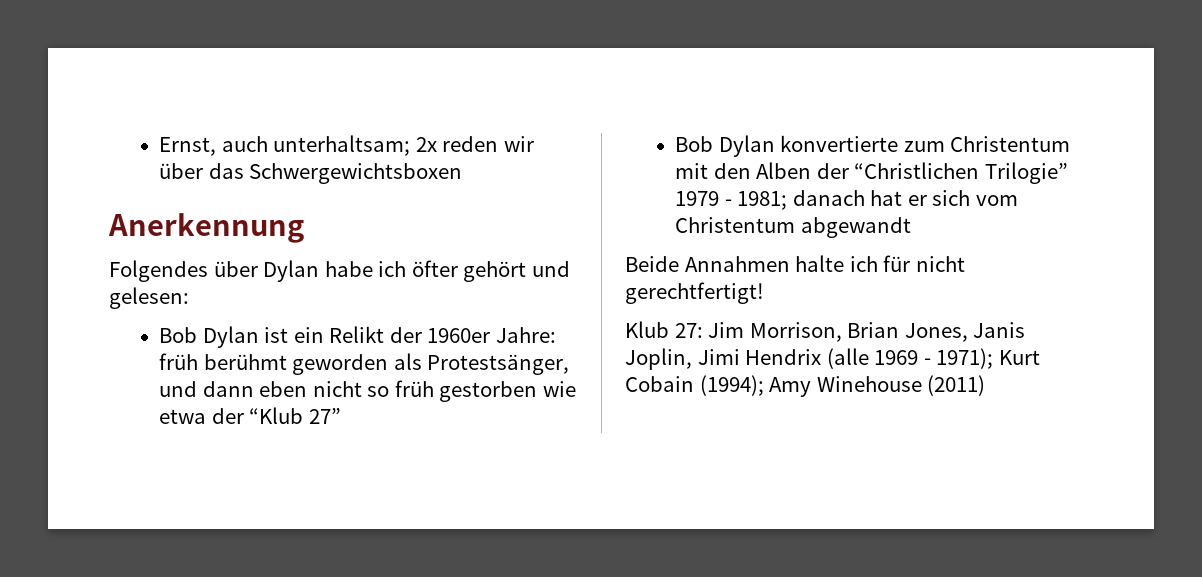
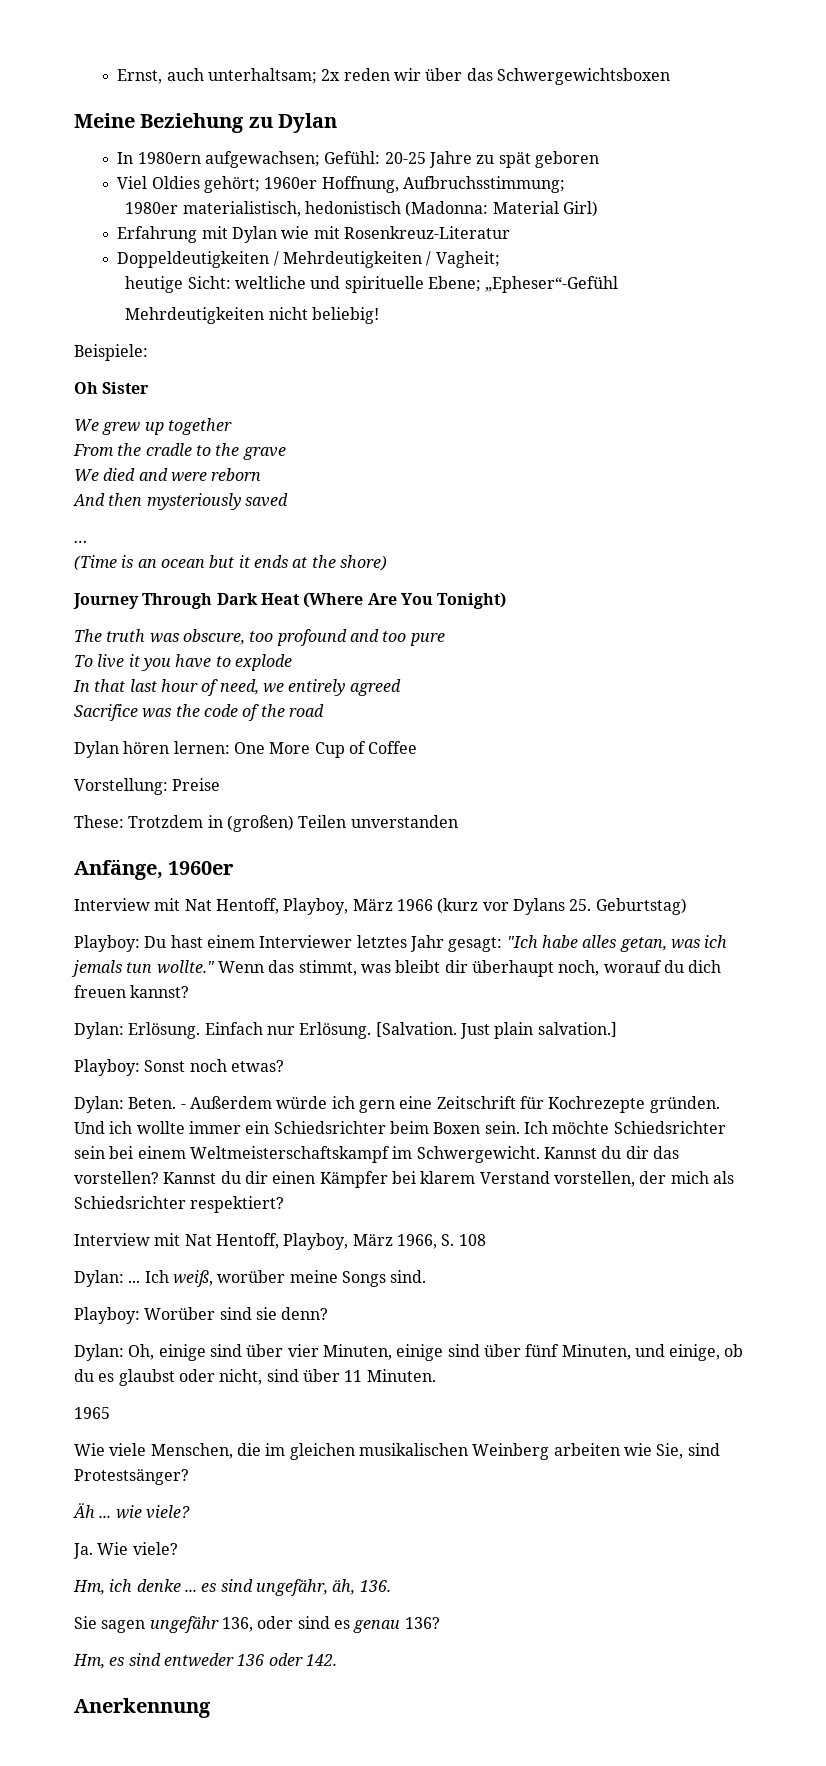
+ Meine Beziehung zu Dylan
+ In 1980ern aufgewachsen; Gefühl: 20-25 Jahre zu spät geboren
+ Viel Oldies gehört; 1960er Hoffnung, Aufbruchsstimmung;
+ 1980er materialistisch, hedonistisch (Madonna: Material Girl)
+ Erfahrung mit Dylan wie mit Rosenkreuz-Literatur
+ Doppeldeutigkeiten / Mehrdeutigkeiten / Vagheit;
+ heutige Sicht: weltliche und spirituelle Ebene; „Epheser“-Gefühl
+ Mehrdeutigkeiten nicht beliebig!
+ Beispiele:
+ Oh Sister
+ We grew up together
+ From the cradle to the grave
+ We died and were reborn
+ And then mysteriously saved
+ …
+ (Time is an ocean but it ends at the shore)
+ Journey Through Dark Heat (Where Are You Tonight)
+ The truth was obscure, too profound and too pure
+ To live it you have to explode
+ In that last hour of need, we entirely agreed
+ Sacrifice was the code of the road
+ Dylan hören lernen: One More Cup of Coffee
+ Vorstellung: Preise
+ These: Trotzdem in (großen) Teilen unverstanden
+ Anfänge, 1960er
+ Interview mit Nat Hentoff, Playboy, März 1966 (kurz vor Dylans 25. Geburtstag)
+ Playboy: Du hast einem Interviewer letztes Jahr gesagt: "Ich habe alles getan, was ich jemals tun wollte." Wenn das stimmt, was bleibt dir überhaupt noch, worauf du dich freuen kannst?
+ Dylan: Erlösung. Einfach nur Erlösung. [Salvation. Just plain salvation.]
+ Playboy: Sonst noch etwas?
+ Dylan: Beten. - Außerdem würde ich gern eine Zeitschrift für Kochrezepte gründen. Und ich wollte immer ein Schiedsrichter beim Boxen sein. Ich möchte Schiedsrichter sein bei einem Weltmeisterschaftskampf im Schwergewicht. Kannst du dir das vorstellen? Kannst du dir einen Kämpfer bei klarem Verstand vorstellen, der mich als Schiedsrichter respektiert?
+ Interview mit Nat Hentoff, Playboy, März 1966, S. 108
+ Dylan: ... Ich weiß, worüber meine Songs sind.
+ Playboy: Worüber sind sie denn?
+ Dylan: Oh, einige sind über vier Minuten, einige sind über fünf Minuten, und einige, ob du es glaubst oder nicht, sind über 11 Minuten.
+ 1965
+ Wie viele Menschen, die im gleichen musikalischen Weinberg arbeiten wie Sie, sind Protestsänger?
+ Äh ... wie viele?
+ Ja. Wie viele?
+ Hm, ich denke ... es sind ungefähr, äh, 136.
+ Sie sagen ungefähr 136, oder sind es genau 136?
+ Hm, es sind entweder 136 oder 142.
  Anerkennung
- Folgendes über Dylan habe ich öfter gehört und gelesen:
- Bob Dylan ist ein Relikt der 1960er Jahre: früh berühmt geworden als Protestsänger, und dann eben nicht so früh gestorben wie etwa der “Klub 27”
- Bob Dylan konvertierte zum Christentum mit den Alben der “Christlichen Trilogie” 1979 - 1981; danach hat er sich vom Christentum abgewandt
- Beide Annahmen halte ich für nicht gerechtfertigt!
- Klub 27: Jim Morrison, Brian Jones, Janis Joplin, Jimi Hendrix (alle 1969 - 1971); Kurt Cobain (1994); Amy Winehouse (2011)

